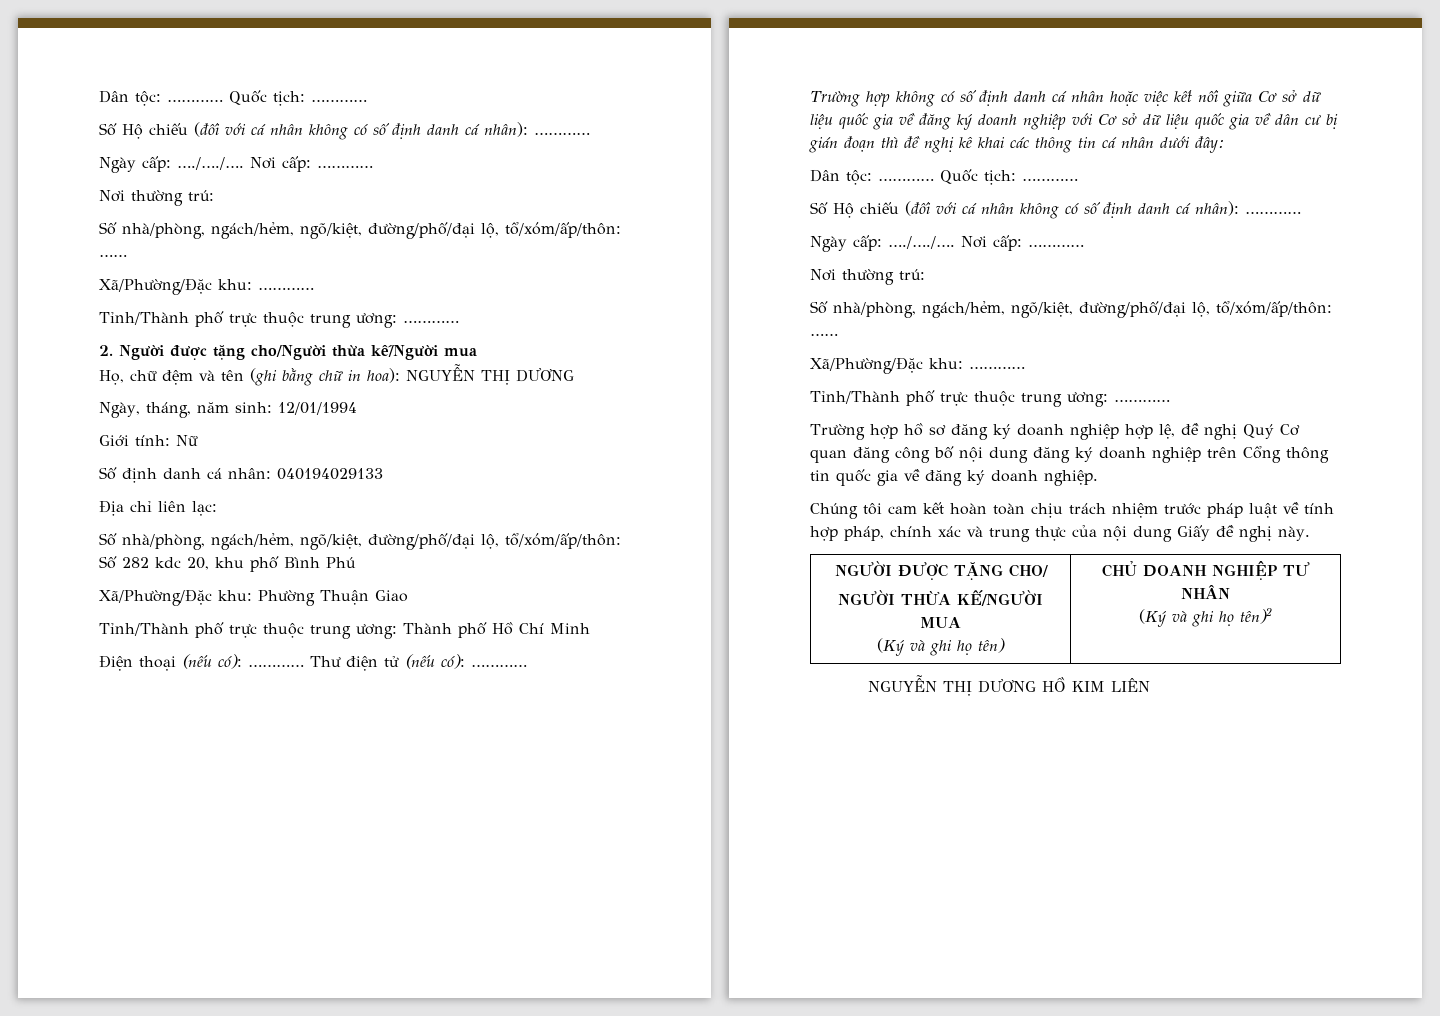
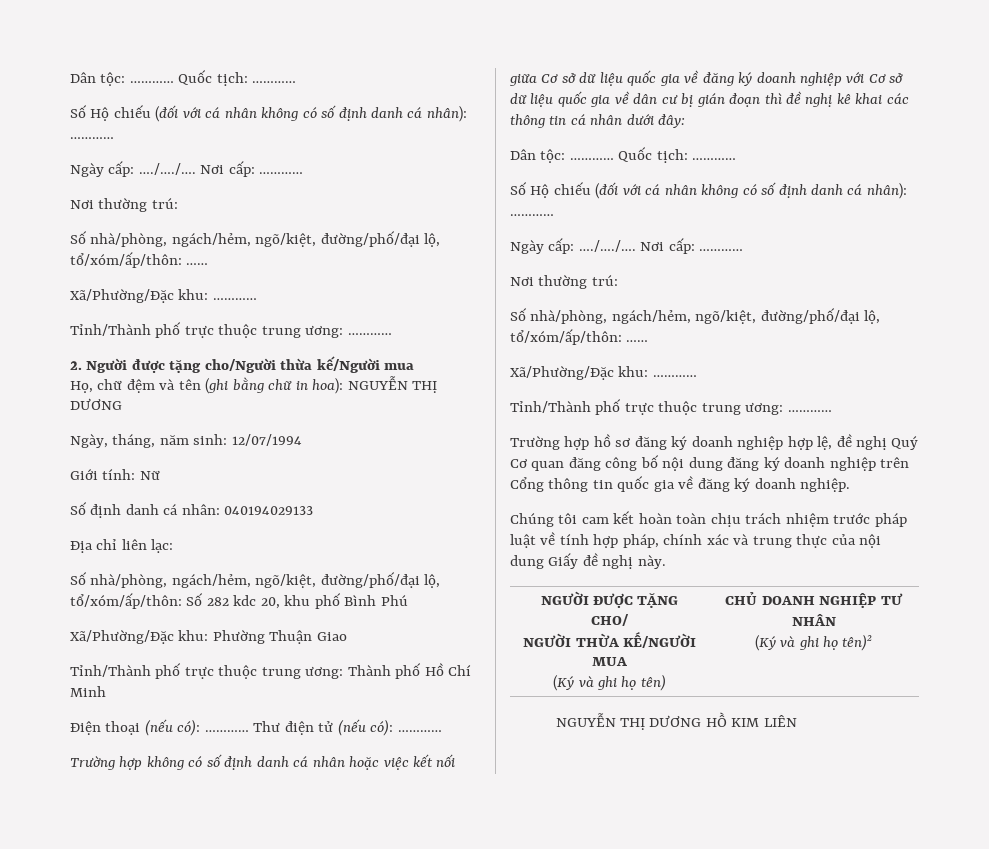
- Ngày, tháng, năm sinh: 12/01/1994
+ Ngày, tháng, năm sinh: 12/07/1994

